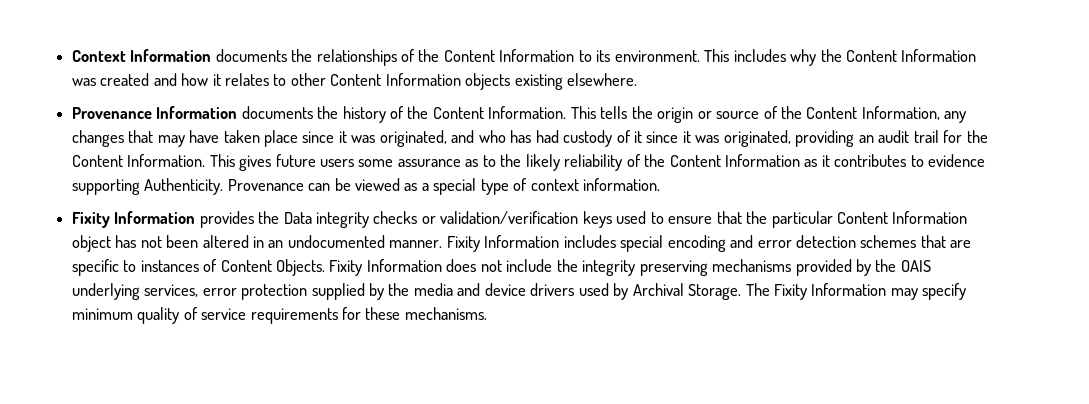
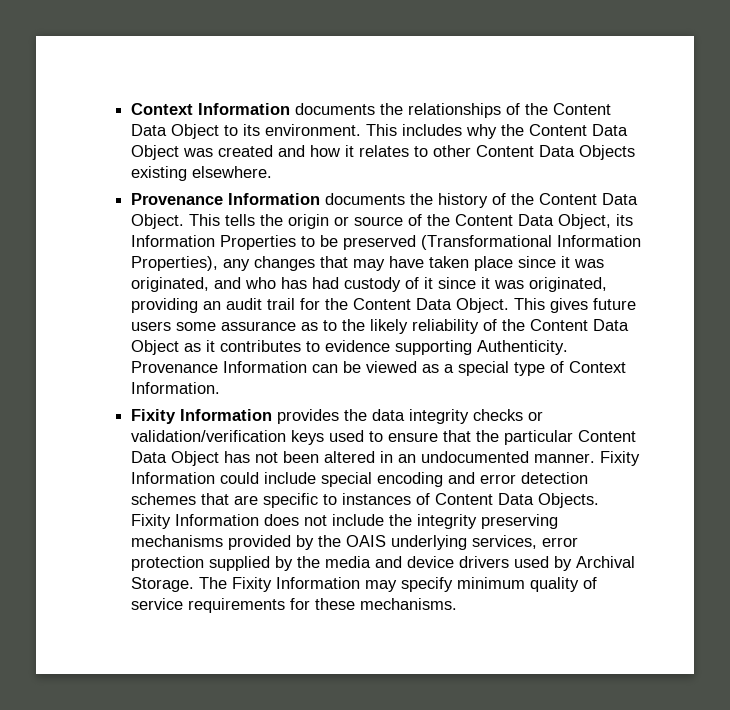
- Context Information documents the relationships of the Content Information to its environment.
+ Context Information documents the relationships of the Content Data Object to its environment.
- This includes why the Content Information was created and how it relates to other Content Information objects existing elsewhere.
+ This includes why the Content Data Object was created and how it relates to other Content Data Objects existing elsewhere.
- Provenance Information documents the history of the Content Information.
+ Provenance Information documents the history of the Content Data Object.
- This tells the origin or source of the Content Information, any changes that may have taken place since it was originated, and who has had custody of it since it was originated, providing an audit trail for the Content Information.
+ This tells the origin or source of the Content Data Object, its Information Properties to be preserved (Transformational Information Properties), any changes that may have taken place since it was originated, and who has had custody of it since it was originated, providing an audit trail for the Content Data Object.
- This gives future users some assurance as to the likely reliability of the Content Information as it contributes to evidence supporting Authenticity.
+ This gives future users some assurance as to the likely reliability of the Content Data Object as it contributes to evidence supporting Authenticity.
- Provenance can be viewed as a special type of context information.
+ Provenance Information can be viewed as a special type of Context Information.
- Fixity Information provides the Data integrity checks or validation/verification keys used to ensure that the particular Content Information object has not been altered in an undocumented manner.
+ Fixity Information provides the data integrity checks or validation/verification keys used to ensure that the particular Content Data Object has not been altered in an undocumented manner.
- Fixity Information includes special encoding and error detection schemes that are specific to instances of Content Objects.
+ Fixity Information could include special encoding and error detection schemes that are specific to instances of Content Data Objects.

